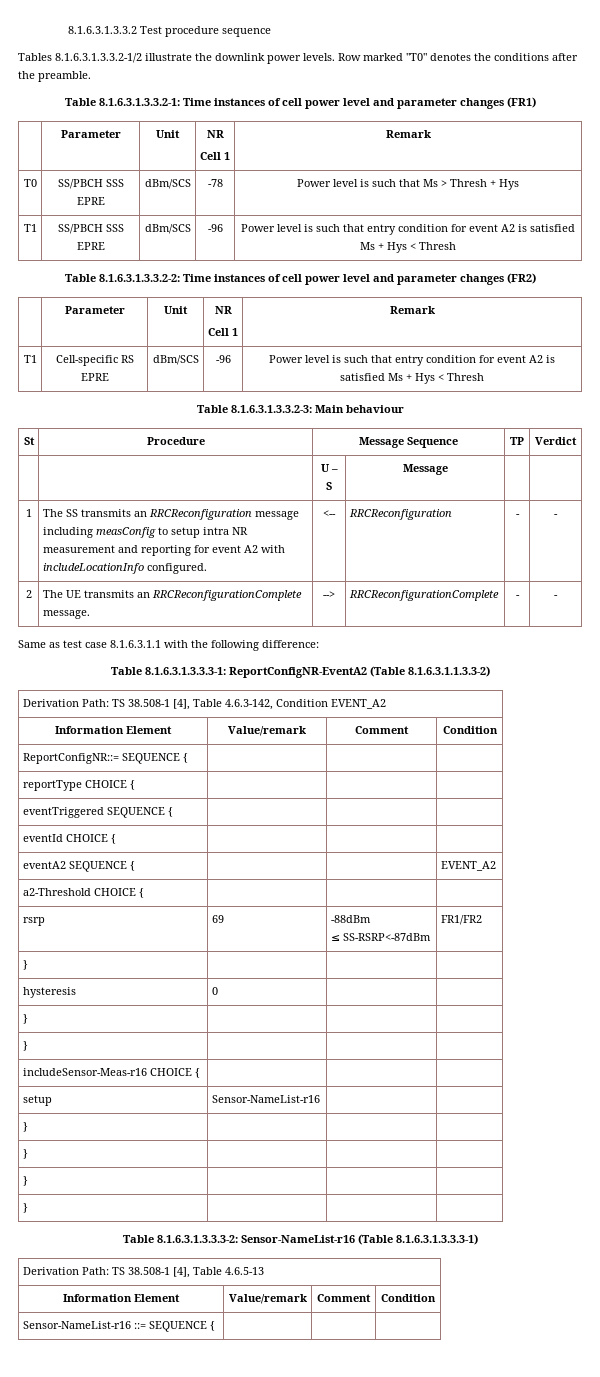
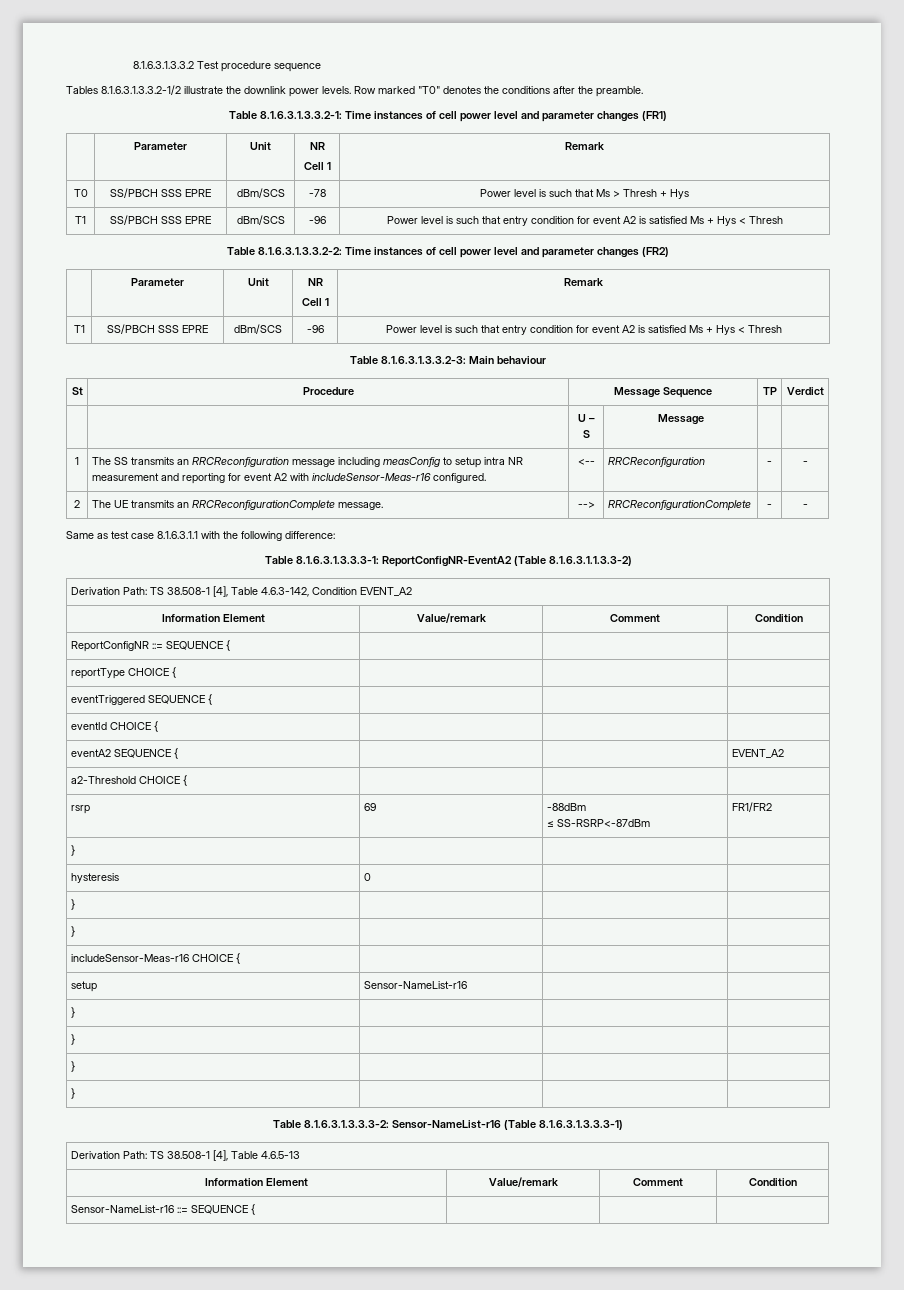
  Table 8.1.6.3.1.3.3.2-2: Time instances of cell power level and parameter changes (FR2)
  | Parameter | Unit | NR
  Cell 1 | Remark
- T1 | Cell-specific RS EPRE | dBm/SCS | -96 | Power level is such that entry condition for event A2 is satisfied Ms + Hys < Thresh
+ T1 | SS/PBCH SSS EPRE | dBm/SCS | -96 | Power level is such that entry condition for event A2 is satisfied Ms + Hys < Thresh
- 1 | The SS transmits an RRCReconfiguration message including measConfig to setup intra NR measurement and reporting for event A2 with includeLocationInfo configured. | <-- | RRCReconfiguration | - | -
+ 1 | The SS transmits an RRCReconfiguration message including measConfig to setup intra NR measurement and reporting for event A2 with includeSensor-Meas-r16 configured. | <-- | RRCReconfiguration | - | -
- ReportConfigNR::= SEQUENCE { | | |
+ ReportConfigNR ::= SEQUENCE { | | |

